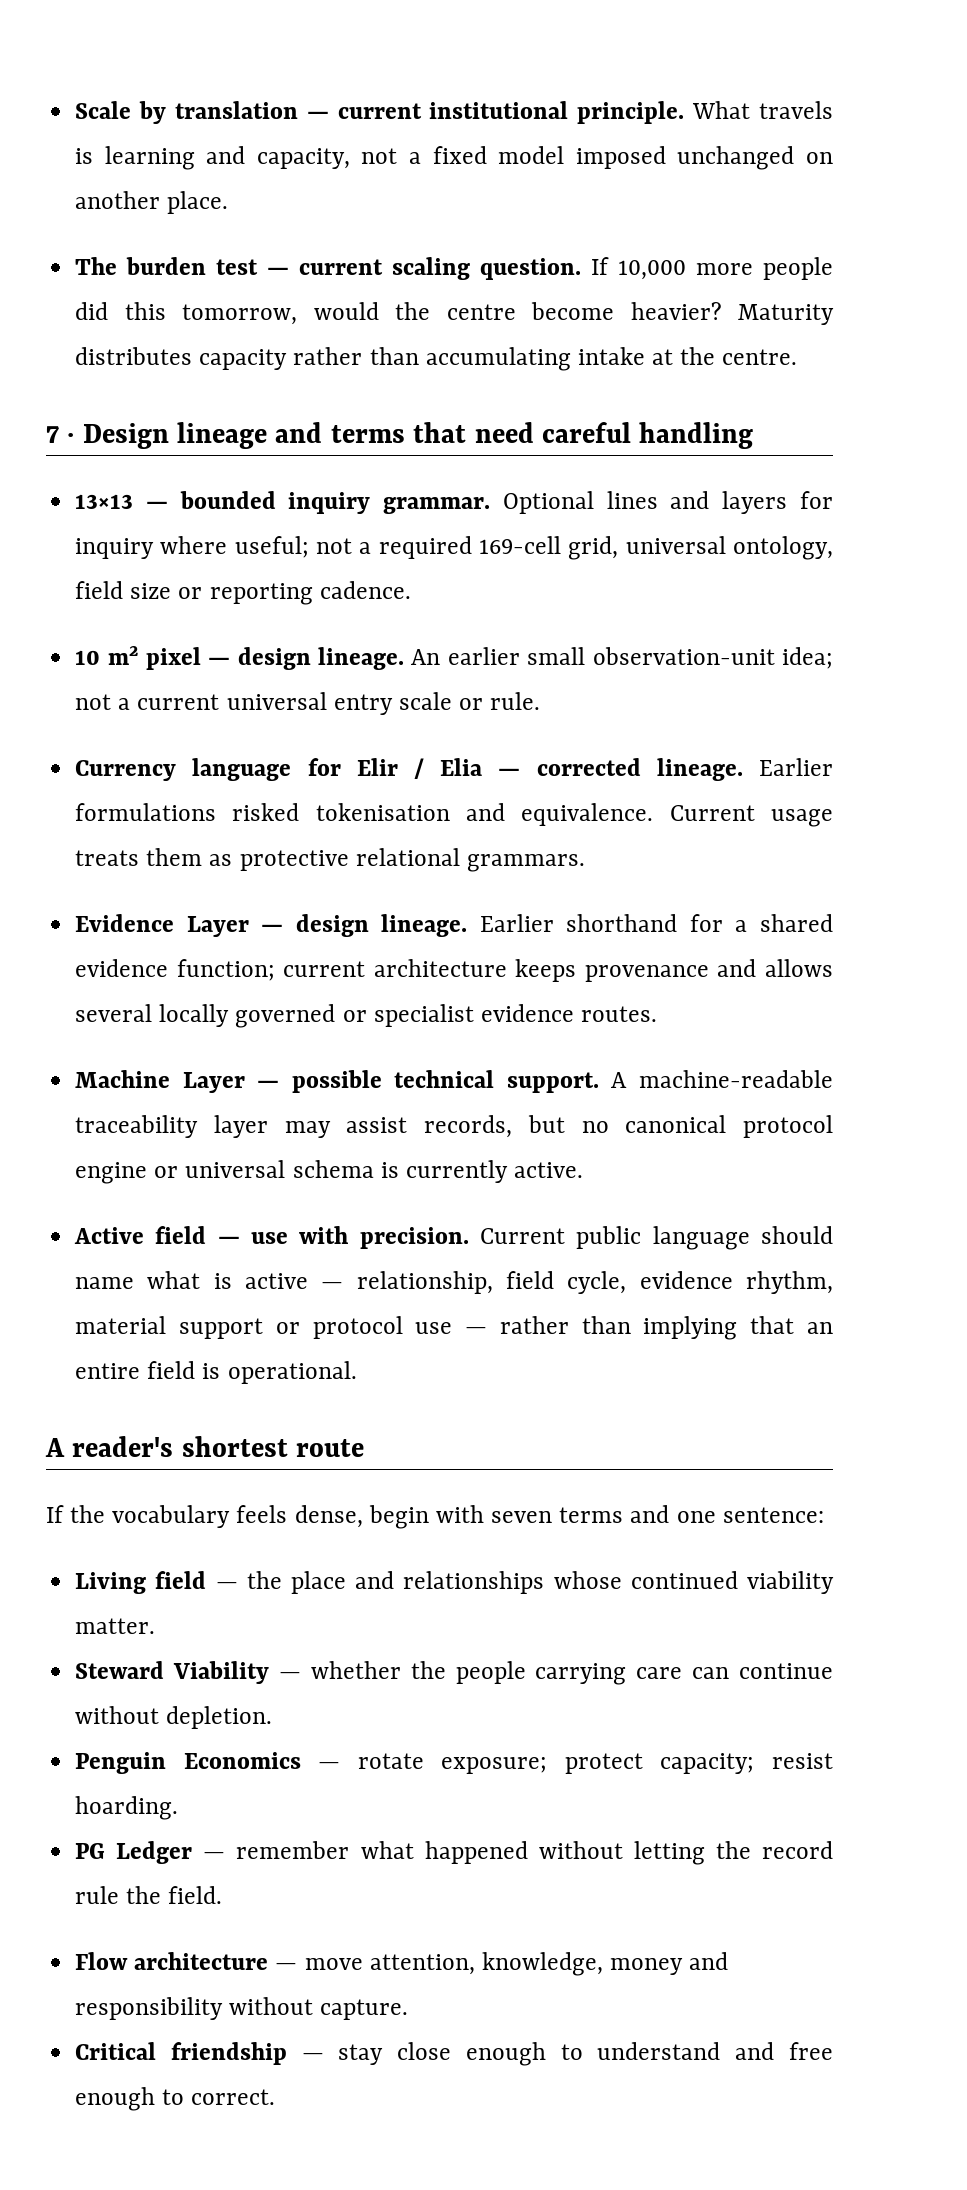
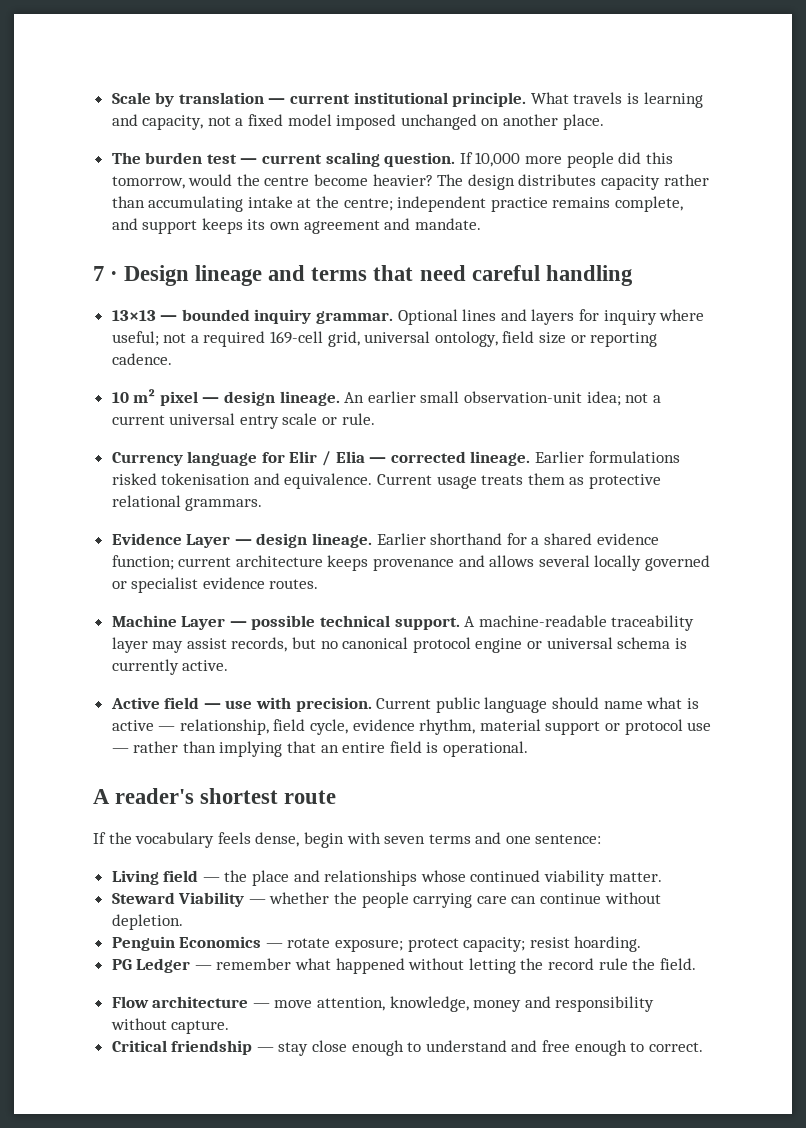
- Maturity distributes capacity rather than accumulating intake at the centre.
+ The design distributes capacity rather than accumulating intake at the centre; independent practice remains complete, and support keeps its own agreement and mandate.

